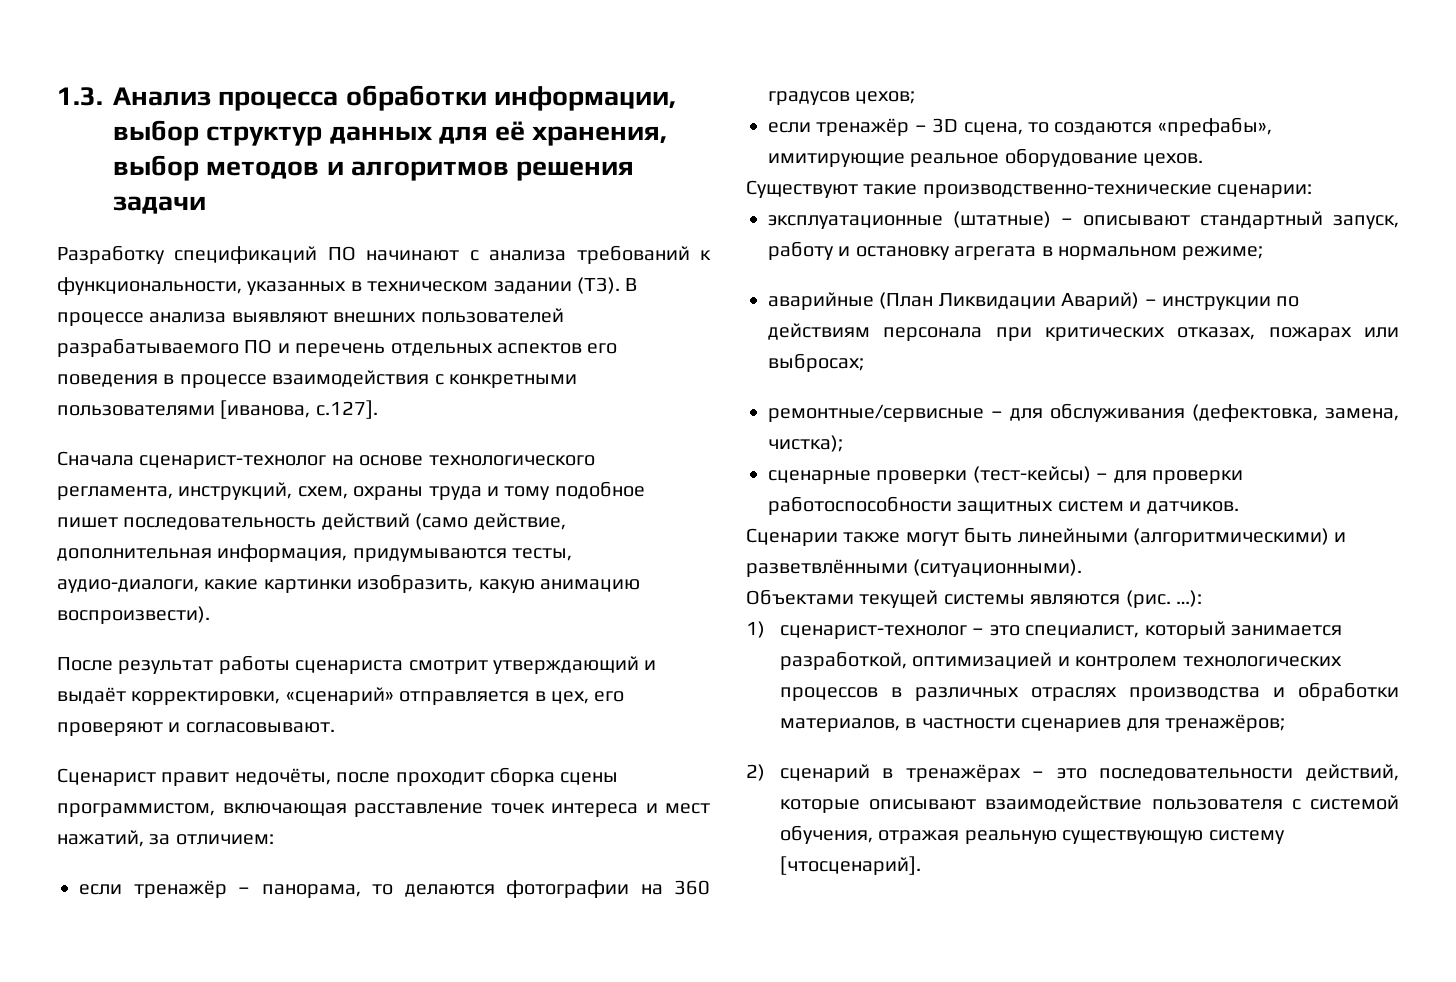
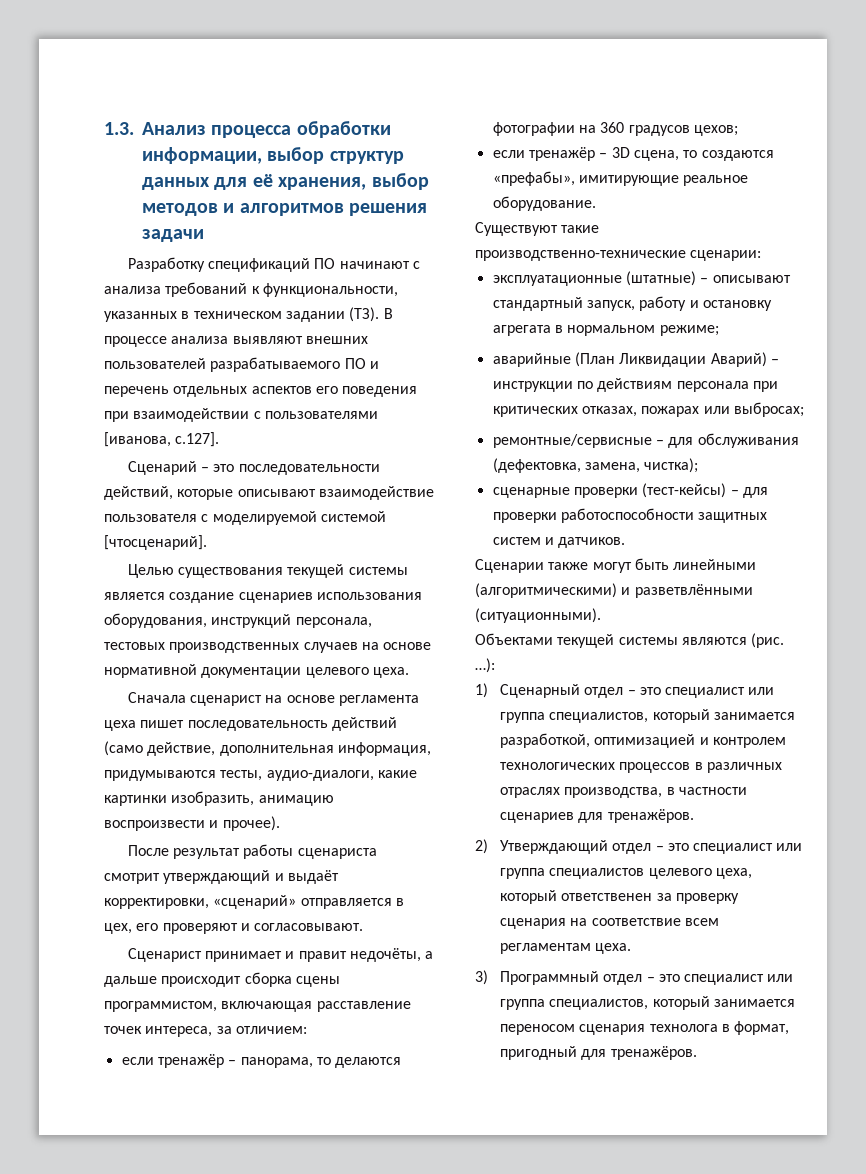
- Разработку спецификаций ПО начинают с анализа требований к функциональности, указанных в техническом задании (ТЗ). В процессе анализа выявляют внешних пользователей разрабатываемого ПО и перечень отдельных аспектов его поведения в процессе взаимодействия с конкретными пользователями [иванова, с.127].
- Сначала сценарист-технолог на основе технологического регламента, инструкций, схем, охраны труда и тому подобное пишет последовательность действий (само действие, дополнительная информация, придумываются тесты, аудио-диалоги, какие картинки изобразить, какую анимацию воспроизвести).
+ Разработку спецификаций ПО начинают с анализа требований к функциональности, указанных в техническом задании (ТЗ). В процессе анализа выявляют внешних пользователей разрабатываемого ПО и перечень отдельных аспектов его поведения при взаимодействии с пользователями [иванова, с.127].
+ Сценарий – это последовательности действий, которые описывают взаимодействие пользователя с моделируемой системой [чтосценарий].
+ Целью существования текущей системы является создание сценариев использования оборудования, инструкций персонала, тестовых производственных случаев на основе нормативной документации целевого цеха.
+ Сначала сценарист на основе регламента цеха пишет последовательность действий (само действие, дополнительная информация, придумываются тесты, аудио-диалоги, какие картинки изобразить, анимацию воспроизвести и прочее).
- Сценарист правит недочёты, после проходит сборка сцены программистом, включающая расставление точек интереса и мест нажатий, за отличием:
+ Сценарист принимает и правит недочёты, а дальше происходит сборка сцены программистом, включающая расставление точек интереса, за отличием:
- если тренажёр – 3D сцена, то создаются «префабы», имитирующие реальное оборудование цехов.
+ если тренажёр – 3D сцена, то создаются «префабы», имитирующие реальное оборудование.
- 1) сценарист-технолог – это специалист, который занимается разработкой, оптимизацией и контролем технологических процессов в различных отраслях производства и обработки материалов, в частности сценариев для тренажёров;
+ 1) Сценарный отдел – это специалист или группа специалистов, который занимается разработкой, оптимизацией и контролем технологических процессов в различных отраслях производства, в частности сценариев для тренажёров.
- 2) сценарий в тренажёрах – это последовательности действий, которые описывают взаимодействие пользователя с системой обучения, отражая реальную существующую систему [чтосценарий].
+ 2) Утверждающий отдел – это специалист или группа специалистов целевого цеха, который ответственен за проверку сценария на соответствие всем регламентам цеха.
+ 3) Программный отдел – это специалист или группа специалистов, который занимается переносом сценария технолога в формат, пригодный для тренажёров.

